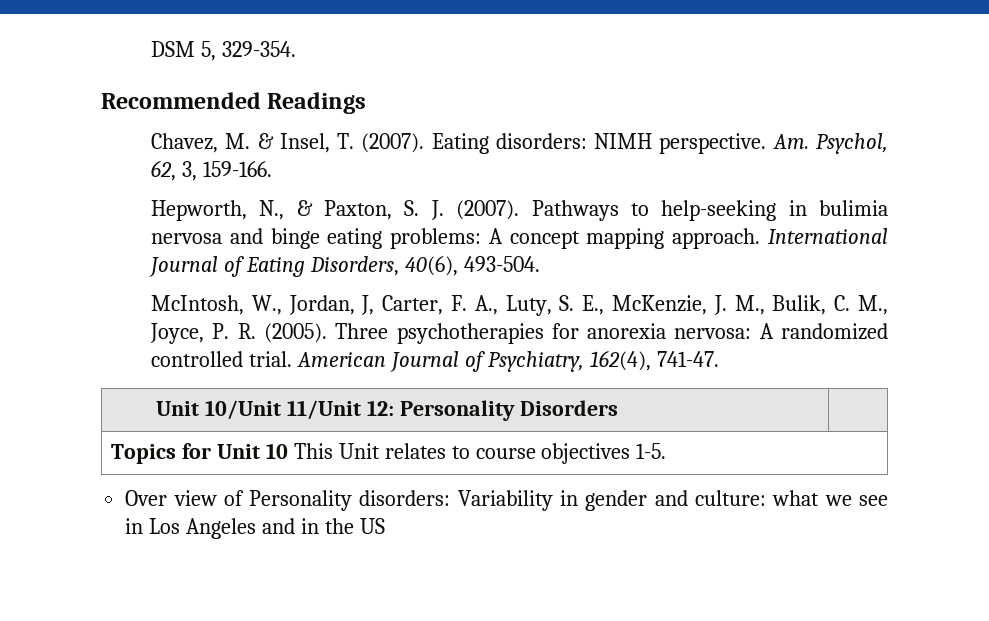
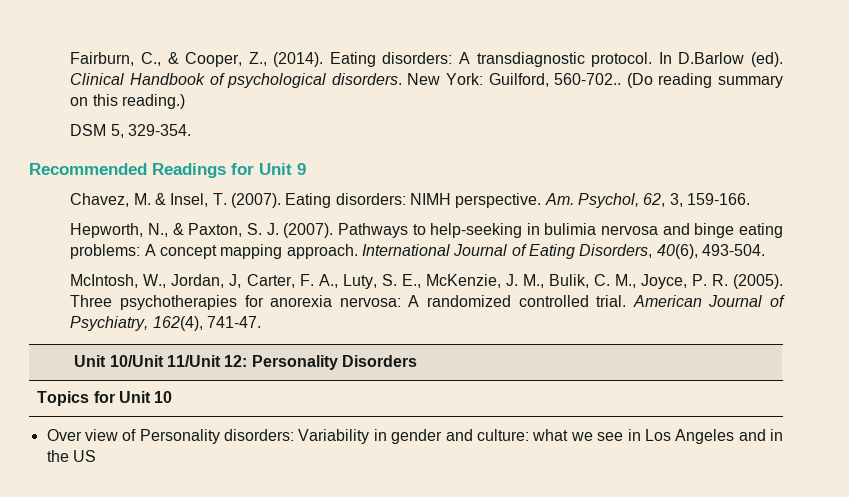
+ Fairburn, C., & Cooper, Z., (2014). Eating disorders: A transdiagnostic protocol. In D.Barlow (ed). Clinical Handbook of psychological disorders. New York: Guilford, 560-702.. (Do reading summary on this reading.)
- Recommended Readings
+ Recommended Readings for Unit 9
- Topics for Unit 10 This Unit relates to course objectives 1-5.
+ Topics for Unit 10

